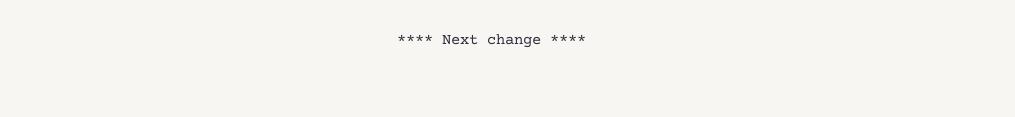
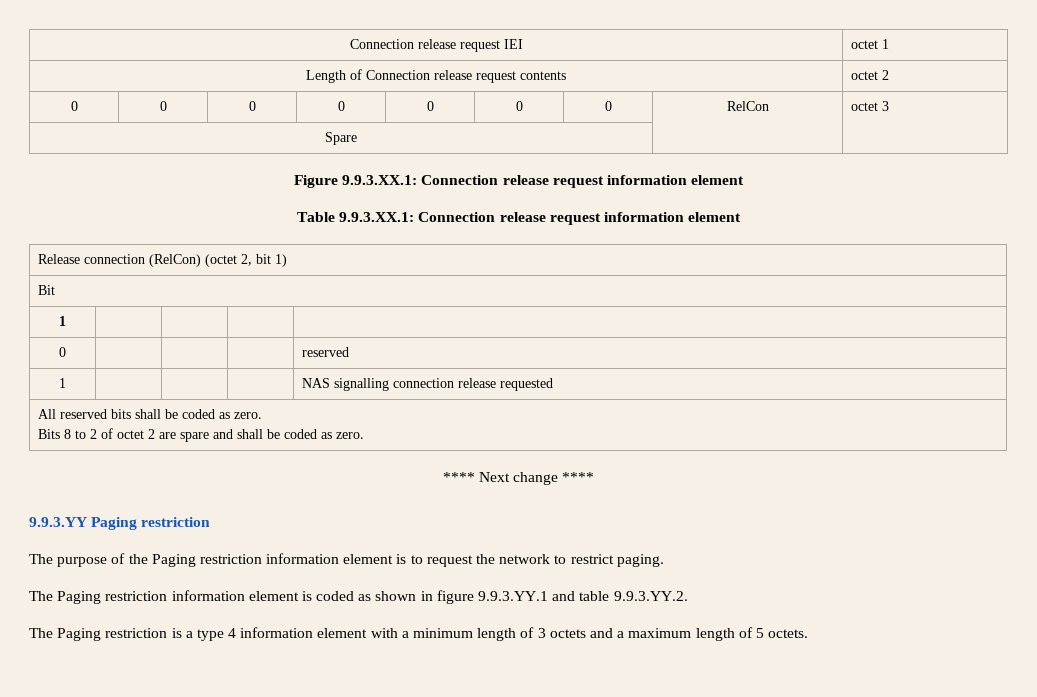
+ Connection release request IEI | octet 1
+ Length of Connection release request contents | octet 2
+ 0 | 0 | 0 | 0 | 0 | 0 | 0 | RelCon | octet 3
+ Spare | |
+ Figure 9.9.3.XX.1: Connection release request information element
+ Table 9.9.3.XX.1: Connection release request information element
+ Release connection (RelCon) (octet 2, bit 1)
+ Bit
+ 1 | | | |
+ 0 | | | | reserved
+ 1 | | | | NAS signalling connection release requested
+ All reserved bits shall be coded as zero.
+ Bits 8 to 2 of octet 2 are spare and shall be coded as zero.
  **** Next change ****
+ 9.9.3.YY Paging restriction
+ The purpose of the Paging restriction information element is to request the network to restrict paging.
+ The Paging restriction information element is coded as shown in figure 9.9.3.YY.1 and table 9.9.3.YY.2.
+ The Paging restriction is a type 4 information element with a minimum length of 3 octets and a maximum length of 5 octets.

